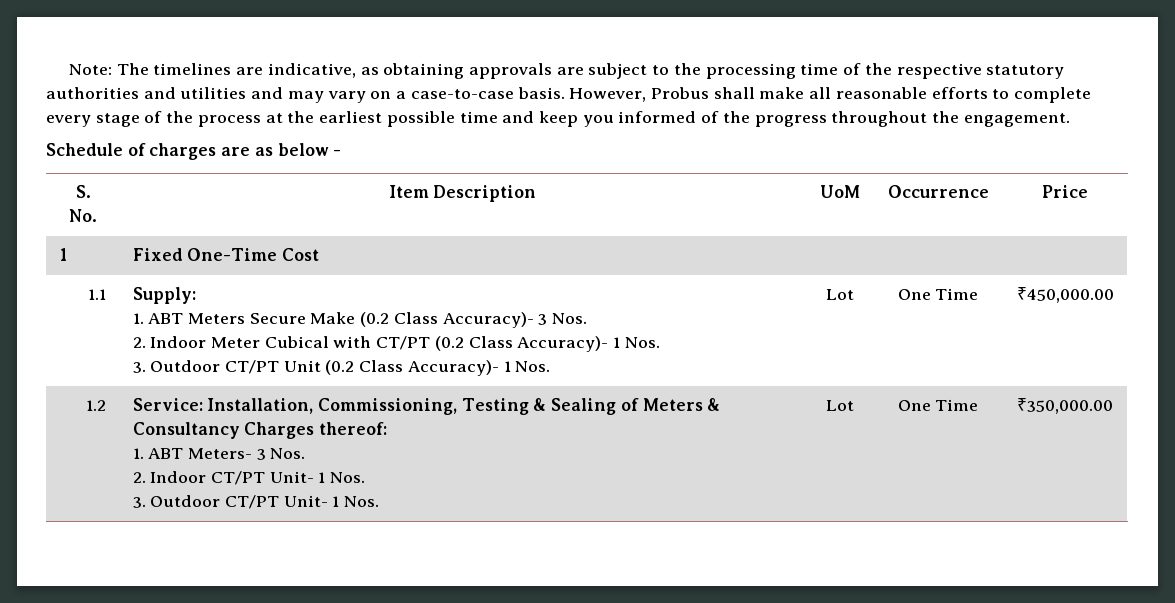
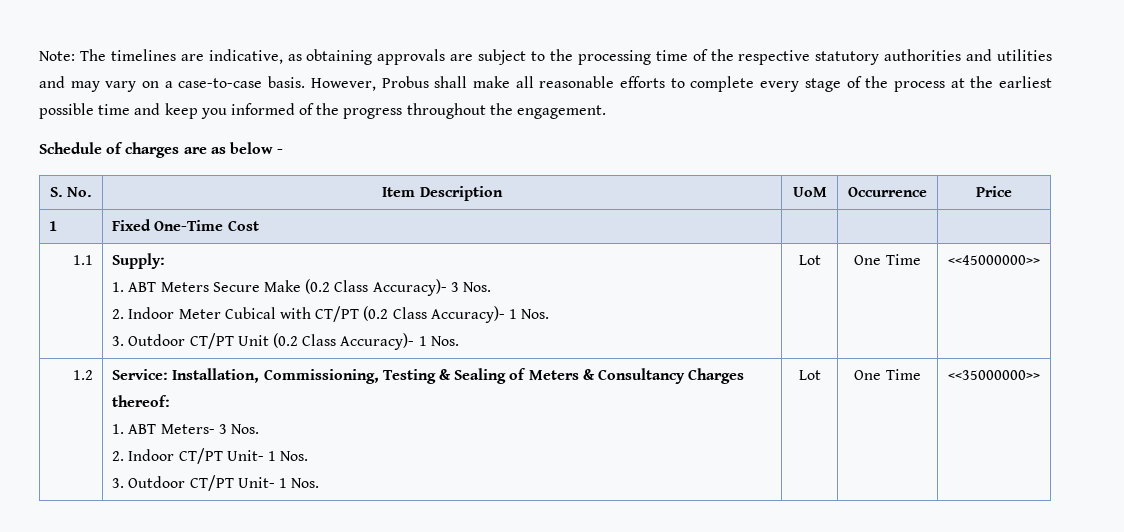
  1.1 | Supply:
  1. ABT Meters Secure Make (0.2 Class Accuracy)- 3 Nos.
  2. Indoor Meter Cubical with CT/PT (0.2 Class Accuracy)- 1 Nos.
- 3. Outdoor CT/PT Unit (0.2 Class Accuracy)- 1 Nos. | Lot | One Time | ₹450,000.00
+ 3. Outdoor CT/PT Unit (0.2 Class Accuracy)- 1 Nos. | Lot | One Time | <<45000000>>
  1.2 | Service: Installation, Commissioning, Testing & Sealing of Meters & Consultancy Charges thereof:
  1. ABT Meters- 3 Nos.
  2. Indoor CT/PT Unit- 1 Nos.
- 3. Outdoor CT/PT Unit- 1 Nos. | Lot | One Time | ₹350,000.00
+ 3. Outdoor CT/PT Unit- 1 Nos. | Lot | One Time | <<35000000>>

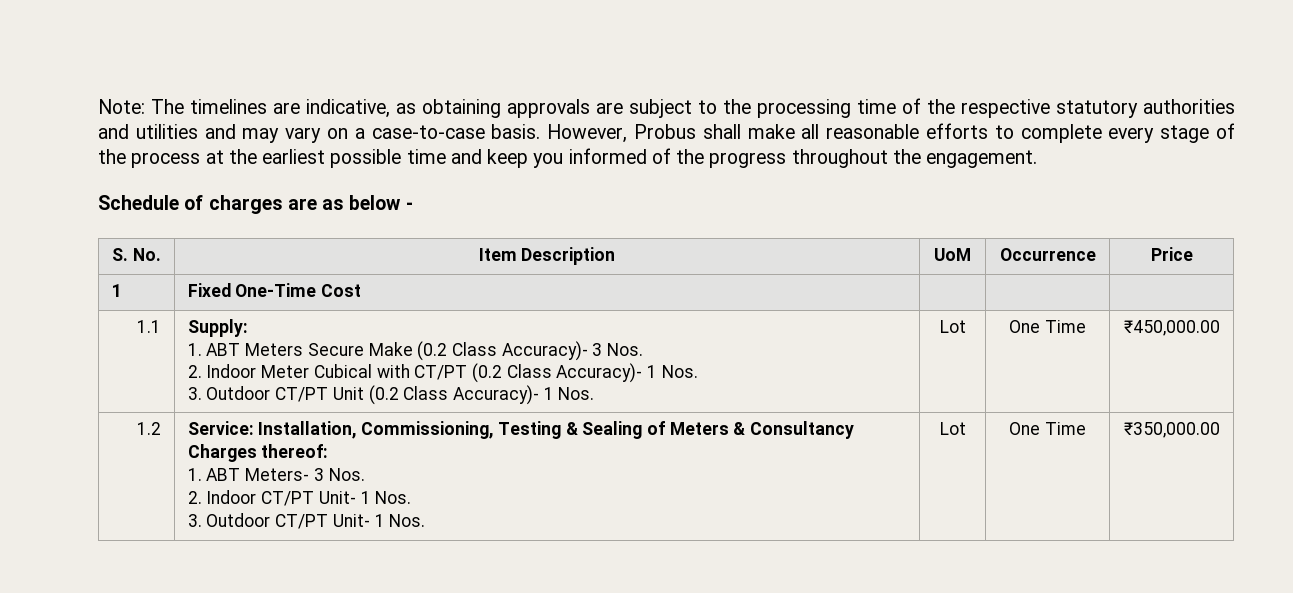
  1.1 | Supply:
  1. ABT Meters Secure Make (0.2 Class Accuracy)- 3 Nos.
  2. Indoor Meter Cubical with CT/PT (0.2 Class Accuracy)- 1 Nos.
- 3. Outdoor CT/PT Unit (0.2 Class Accuracy)- 1 Nos. | Lot | One Time | <<45000000>>
+ 3. Outdoor CT/PT Unit (0.2 Class Accuracy)- 1 Nos. | Lot | One Time | ₹450,000.00
  1.2 | Service: Installation, Commissioning, Testing & Sealing of Meters & Consultancy Charges thereof:
  1. ABT Meters- 3 Nos.
  2. Indoor CT/PT Unit- 1 Nos.
- 3. Outdoor CT/PT Unit- 1 Nos. | Lot | One Time | <<35000000>>
+ 3. Outdoor CT/PT Unit- 1 Nos. | Lot | One Time | ₹350,000.00

